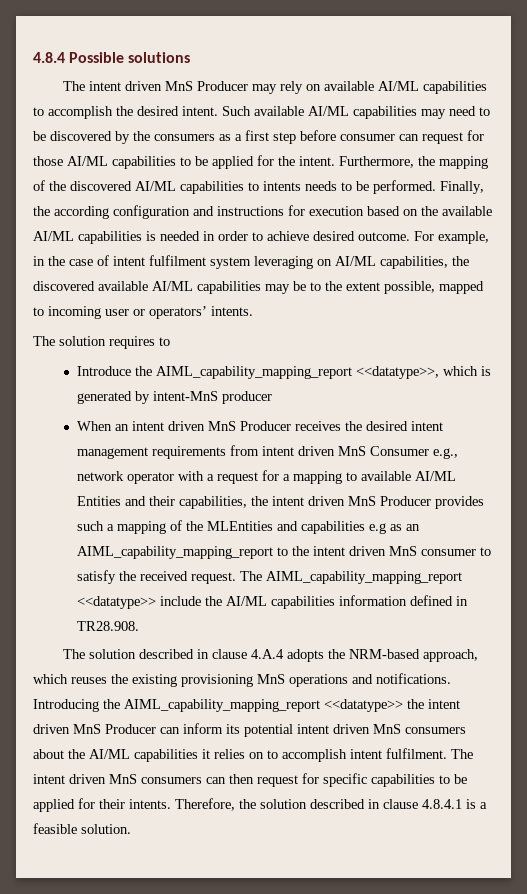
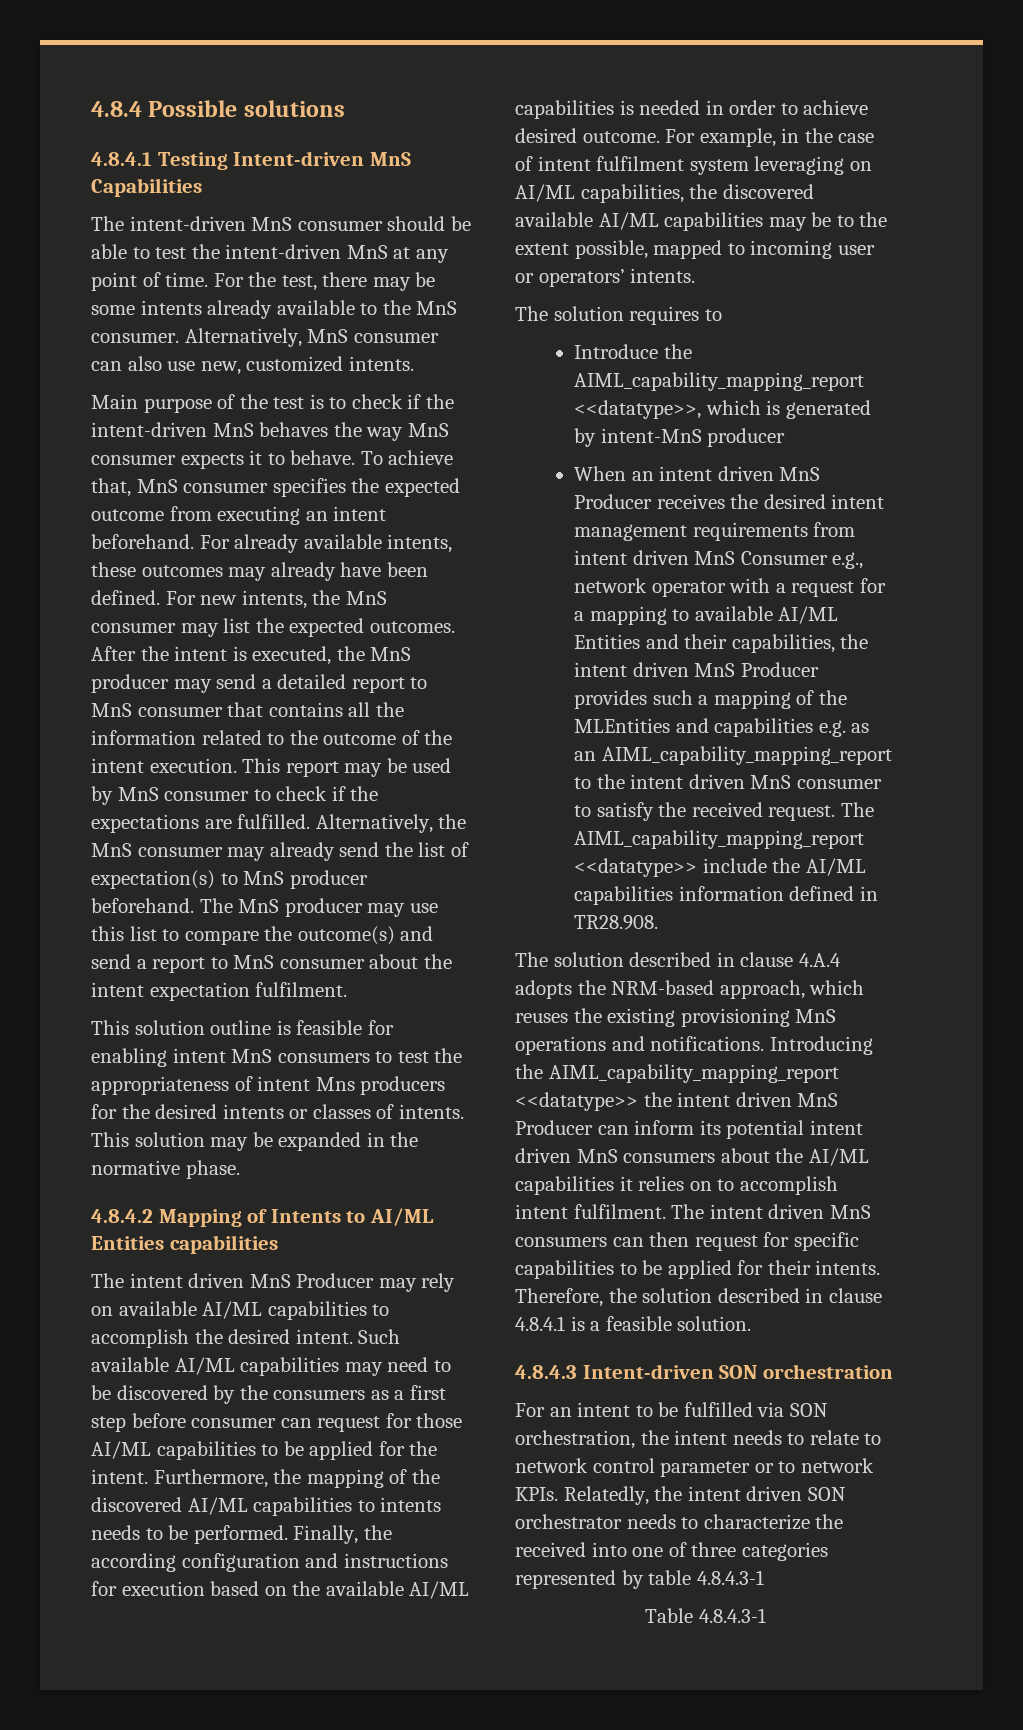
+ 4.8.4.1 Testing Intent-driven MnS Capabilities
+ The intent-driven MnS consumer should be able to test the intent-driven MnS at any point of time. For the test, there may be some intents already available to the MnS consumer. Alternatively, MnS consumer can also use new, customized intents.
+ Main purpose of the test is to check if the intent-driven MnS behaves the way MnS consumer expects it to behave. To achieve that, MnS consumer specifies the expected outcome from executing an intent beforehand. For already available intents, these outcomes may already have been defined. For new intents, the MnS consumer may list the expected outcomes. After the intent is executed, the MnS producer may send a detailed report to MnS consumer that contains all the information related to the outcome of the intent execution. This report may be used by MnS consumer to check if the expectations are fulfilled. Alternatively, the MnS consumer may already send the list of expectation(s) to MnS producer beforehand. The MnS producer may use this list to compare the outcome(s) and send a report to MnS consumer about the intent expectation fulfilment.
+ This solution outline is feasible for enabling intent MnS consumers to test the appropriateness of intent Mns producers for the desired intents or classes of intents. This solution may be expanded in the normative phase.
+ 4.8.4.2 Mapping of Intents to AI/ML Entities capabilities
- When an intent driven MnS Producer receives the desired intent management requirements from intent driven MnS Consumer e.g., network operator with a request for a mapping to available AI/ML Entities and their capabilities, the intent driven MnS Producer provides such a mapping of the MLEntities and capabilities e.g as an AIML_capability_mapping_report to the intent driven MnS consumer to satisfy the received request.
+ When an intent driven MnS Producer receives the desired intent management requirements from intent driven MnS Consumer e.g., network operator with a request for a mapping to available AI/ML Entities and their capabilities, the intent driven MnS Producer provides such a mapping of the MLEntities and capabilities e.g. as an AIML_capability_mapping_report to the intent driven MnS consumer to satisfy the received request.
+ 4.8.4.3 Intent-driven SON orchestration
+ For an intent to be fulfilled via SON orchestration, the intent needs to relate to network control parameter or to network KPIs. Relatedly, the intent driven SON orchestrator needs to characterize the received into one of three categories represented by table 4.8.4.3-1
+ Table 4.8.4.3-1

